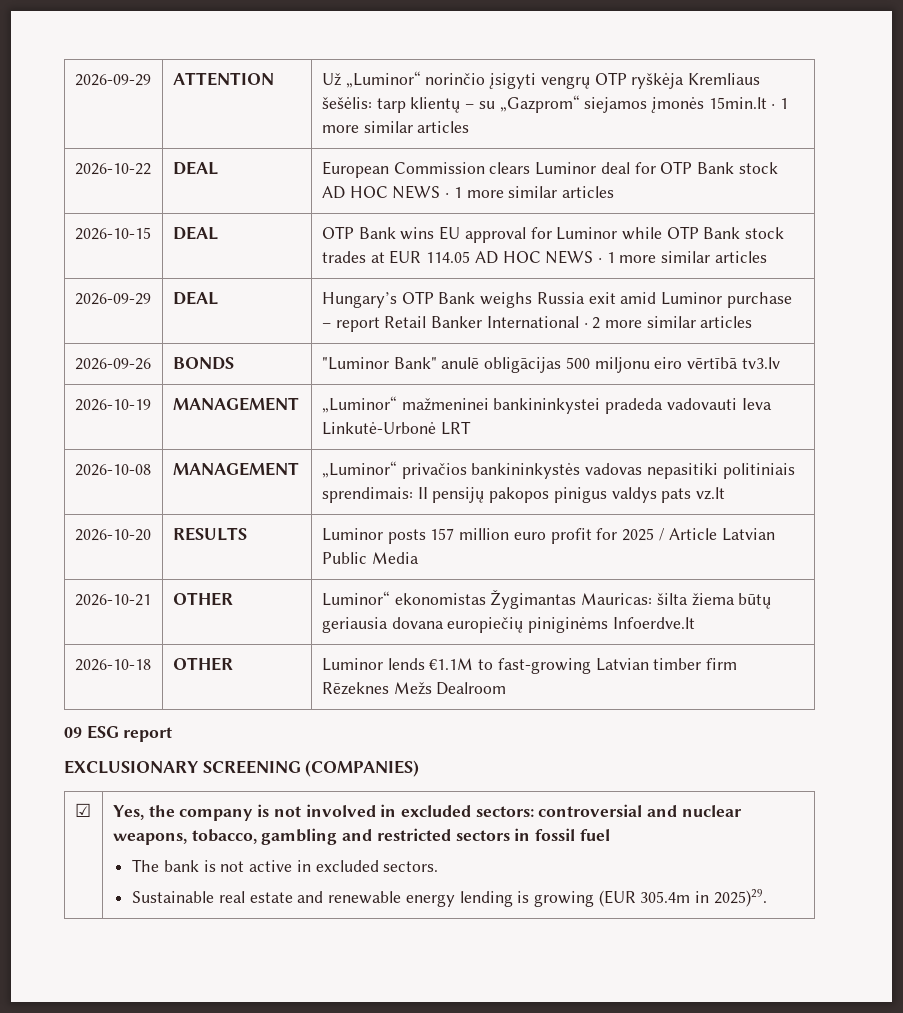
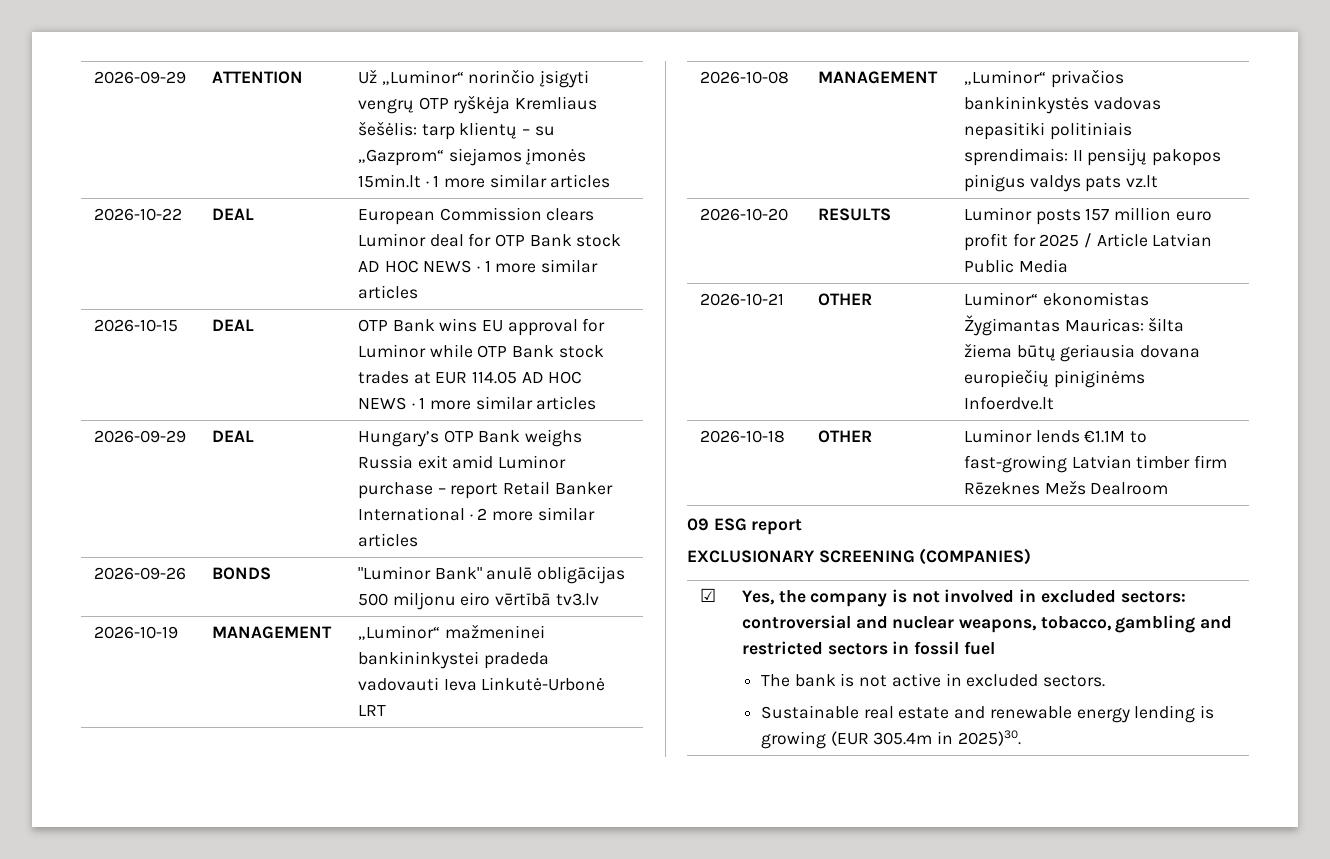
- Sustainable real estate and renewable energy lending is growing (EUR 305.4m in 2025)29.
+ Sustainable real estate and renewable energy lending is growing (EUR 305.4m in 2025)30.

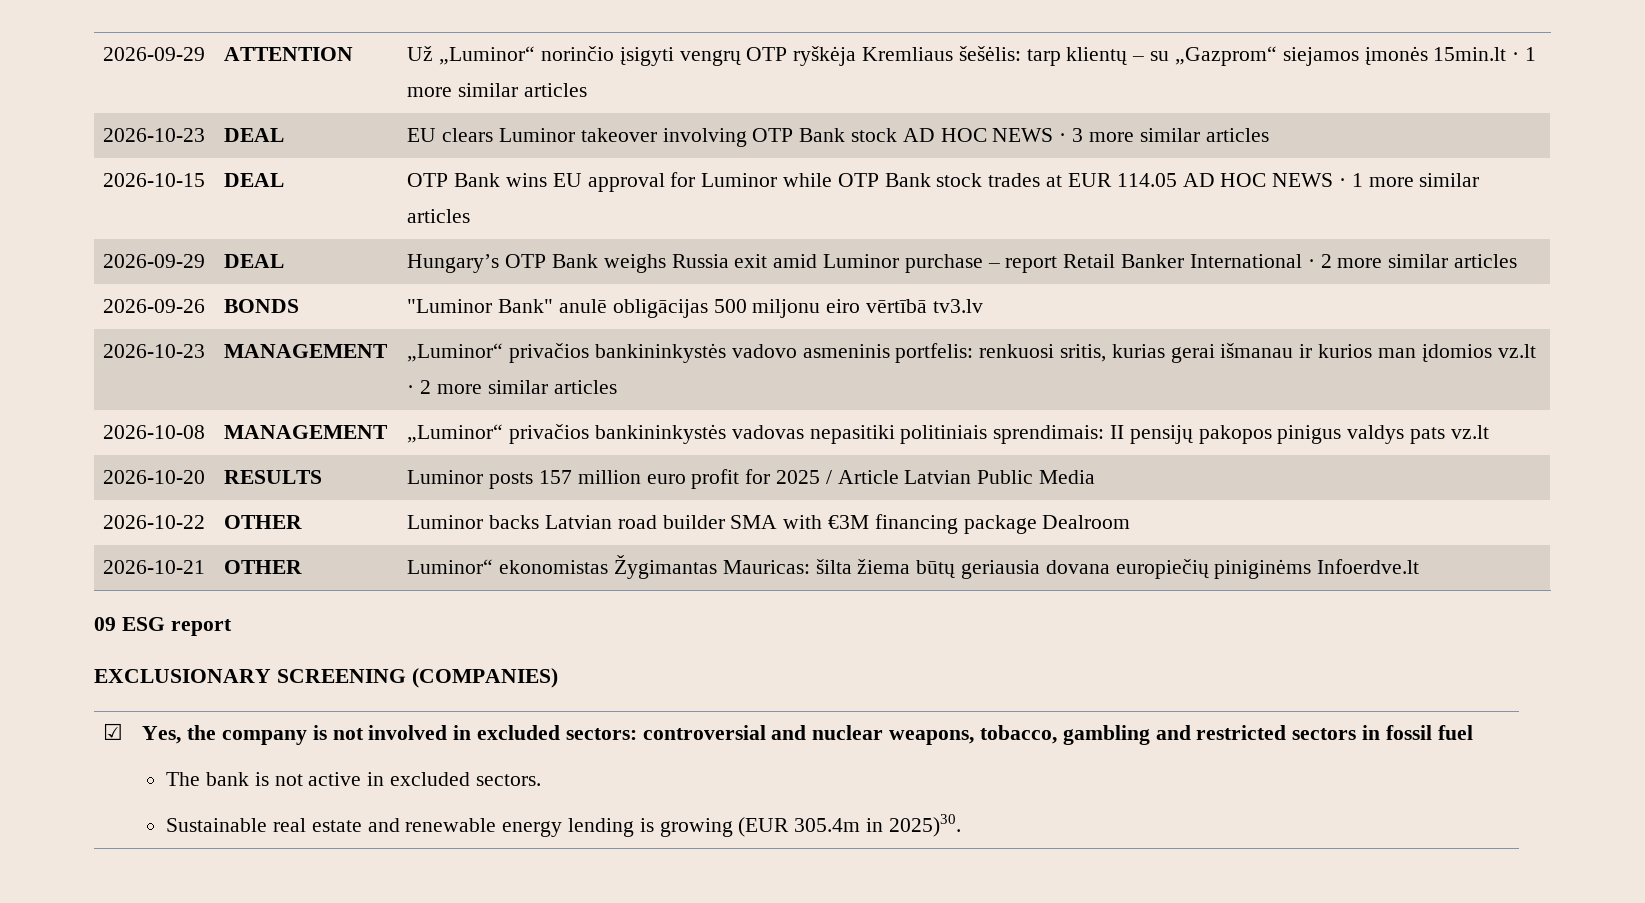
- 2026-10-22 | DEAL | European Commission clears Luminor deal for OTP Bank stock AD HOC NEWS · 1 more similar articles
+ 2026-10-23 | DEAL | EU clears Luminor takeover involving OTP Bank stock AD HOC NEWS · 3 more similar articles
- 2026-10-19 | MANAGEMENT | „Luminor“ mažmeninei bankininkystei pradeda vadovauti Ieva Linkutė-Urbonė LRT
+ 2026-10-23 | MANAGEMENT | „Luminor“ privačios bankininkystės vadovo asmeninis portfelis: renkuosi sritis, kurias gerai išmanau ir kurios man įdomios vz.lt · 2 more similar articles
+ 2026-10-22 | OTHER | Luminor backs Latvian road builder SMA with €3M financing package Dealroom
- 2026-10-18 | OTHER | Luminor lends €1.1M to fast-growing Latvian timber firm Rēzeknes Mežs Dealroom

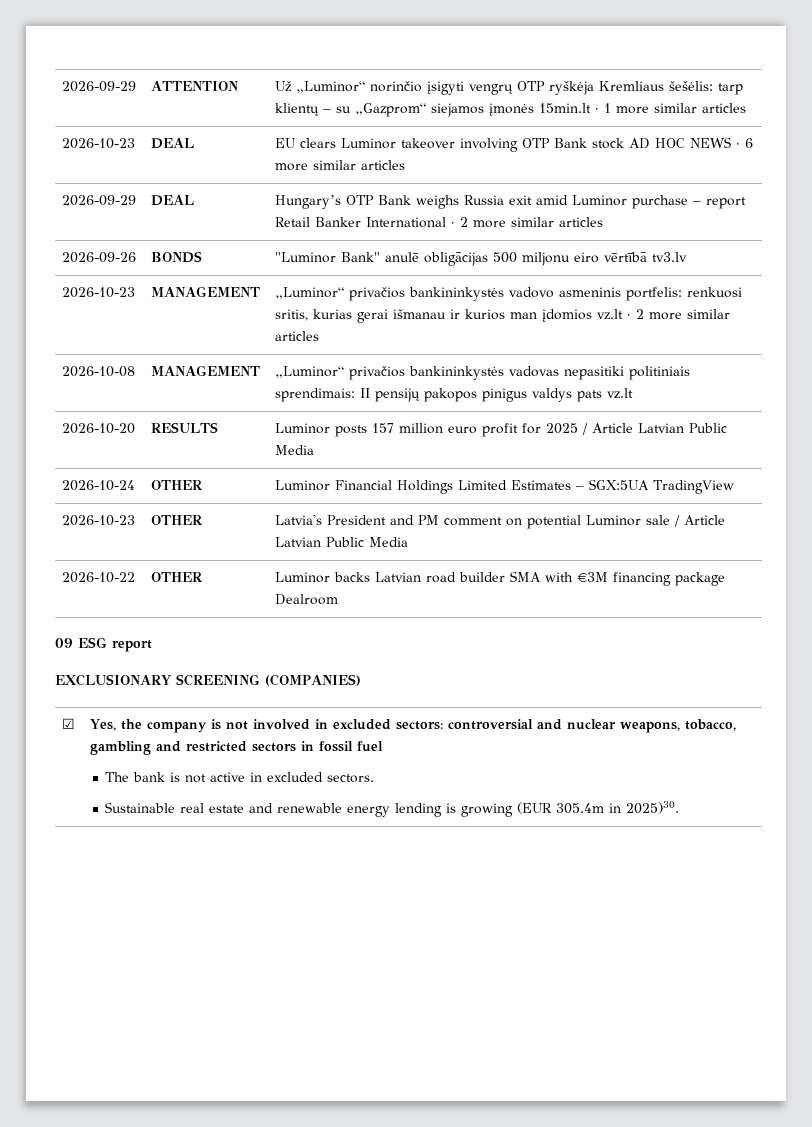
- 2026-10-23 | DEAL | EU clears Luminor takeover involving OTP Bank stock AD HOC NEWS · 3 more similar articles
- 2026-10-15 | DEAL | OTP Bank wins EU approval for Luminor while OTP Bank stock trades at EUR 114.05 AD HOC NEWS · 1 more similar articles
+ 2026-10-23 | DEAL | EU clears Luminor takeover involving OTP Bank stock AD HOC NEWS · 6 more similar articles
+ 2026-10-24 | OTHER | Luminor Financial Holdings Limited Estimates – SGX:5UA TradingView
+ 2026-10-23 | OTHER | Latvia's President and PM comment on potential Luminor sale / Article Latvian Public Media
- 2026-10-21 | OTHER | Luminor“ ekonomistas Žygimantas Mauricas: šilta žiema būtų geriausia dovana europiečių piniginėms Infoerdve.lt

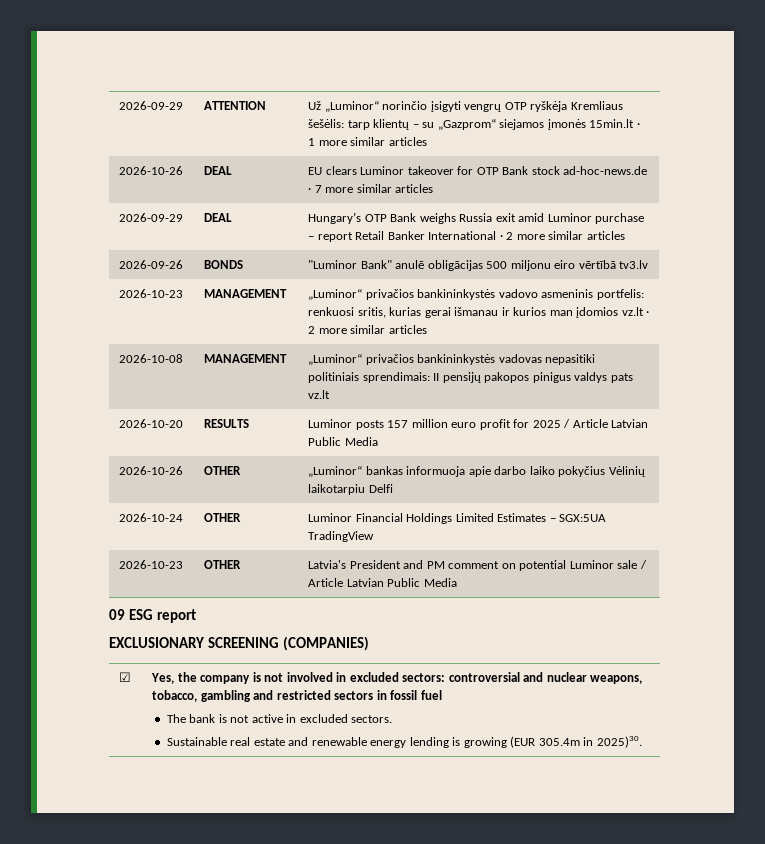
- 2026-10-23 | DEAL | EU clears Luminor takeover involving OTP Bank stock AD HOC NEWS · 6 more similar articles
+ 2026-10-26 | DEAL | EU clears Luminor takeover for OTP Bank stock ad-hoc-news.de · 7 more similar articles
+ 2026-10-26 | OTHER | „Luminor“ bankas informuoja apie darbo laiko pokyčius Vėlinių laikotarpiu Delfi
- 2026-10-22 | OTHER | Luminor backs Latvian road builder SMA with €3M financing package Dealroom

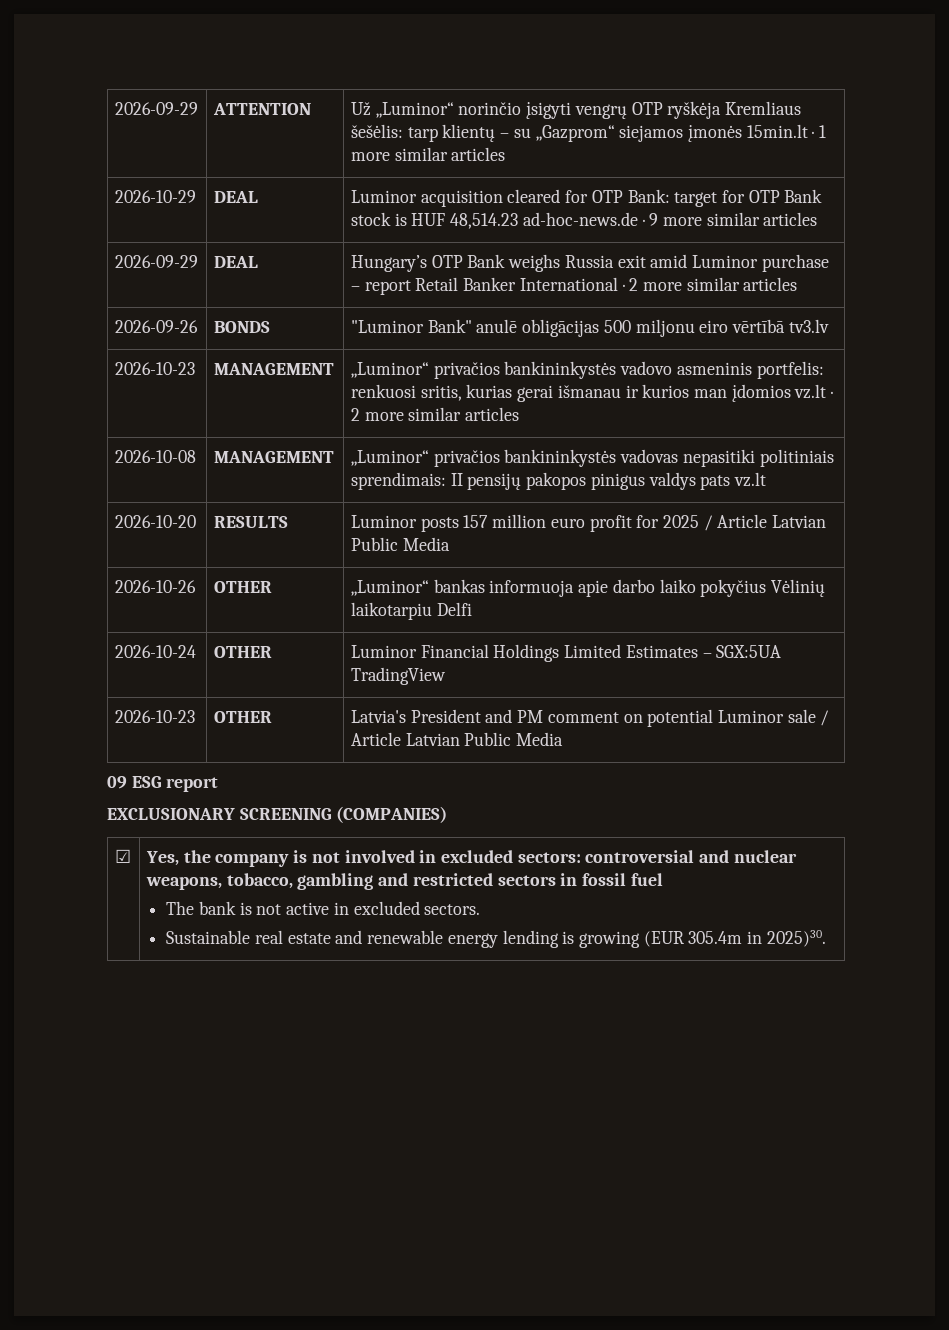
- 2026-10-26 | DEAL | EU clears Luminor takeover for OTP Bank stock ad-hoc-news.de · 7 more similar articles
+ 2026-10-29 | DEAL | Luminor acquisition cleared for OTP Bank: target for OTP Bank stock is HUF 48,514.23 ad-hoc-news.de · 9 more similar articles

